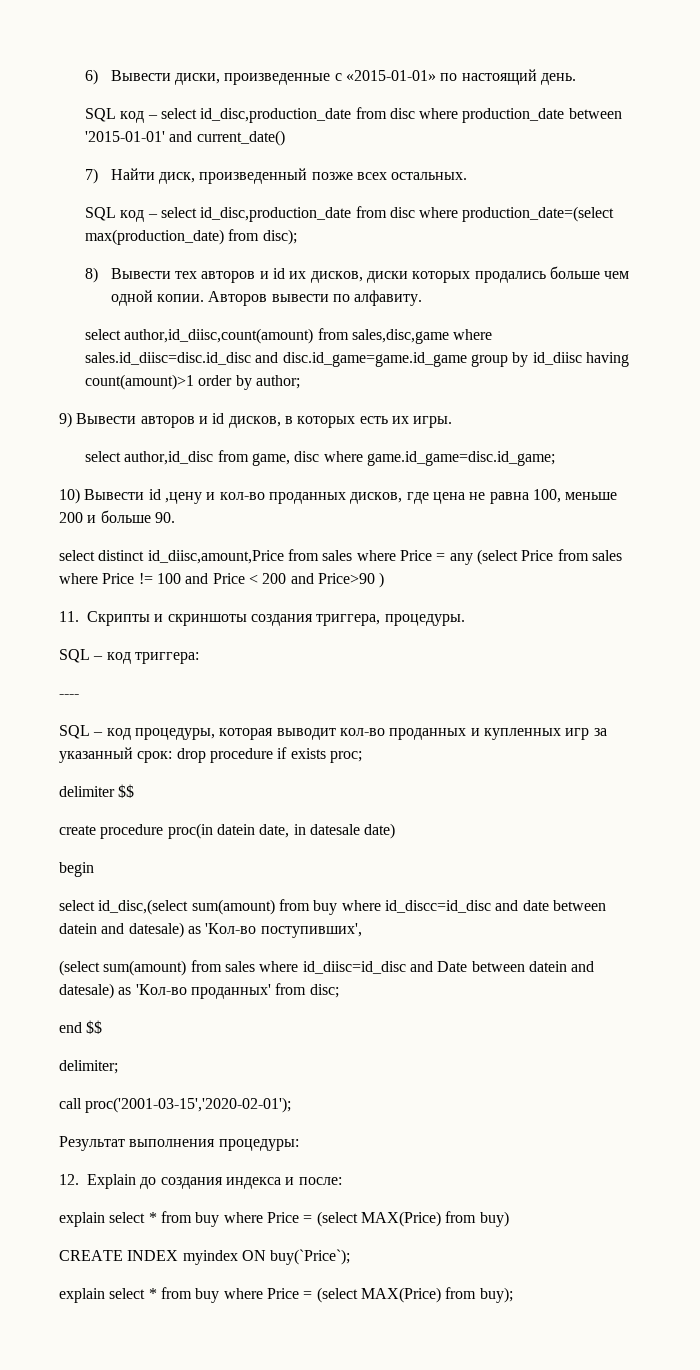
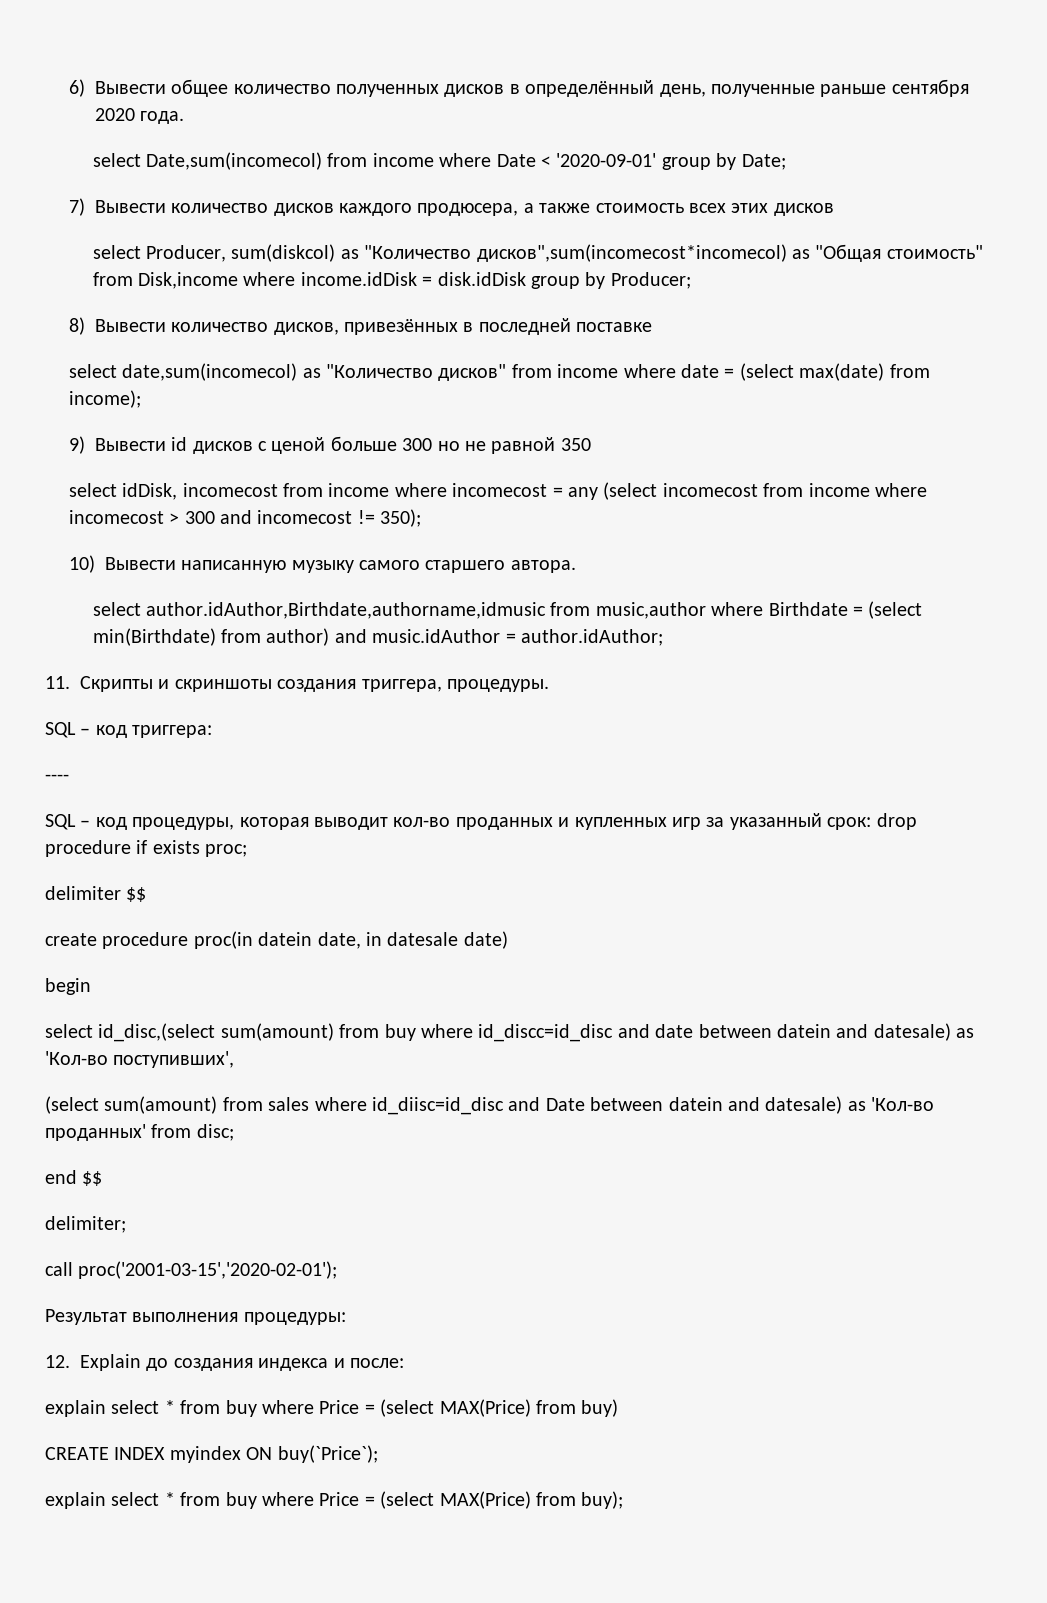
- 6) Вывести диски, произведенные с «2015-01-01» по настоящий день.
- SQL код – select id_disc,production_date from disc where production_date between '2015-01-01' and current_date()
- 7) Найти диск, произведенный позже всех остальных.
- SQL код – select id_disc,production_date from disc where production_date=(select max(production_date) from disc);
- 8) Вывести тех авторов и id их дисков, диски которых продались больше чем одной копии. Авторов вывести по алфавиту.
- select author,id_diisc,count(amount) from sales,disc,game where sales.id_diisc=disc.id_disc and disc.id_game=game.id_game group by id_diisc having count(amount)>1 order by author;
- 9) Вывести авторов и id дисков, в которых есть их игры.
- select author,id_disc from game, disc where game.id_game=disc.id_game;
- 10) Вывести id ,цену и кол-во проданных дисков, где цена не равна 100, меньше 200 и больше 90.
- select distinct id_diisc,amount,Price from sales where Price = any (select Price from sales where Price != 100 and Price < 200 and Price>90 )
+ 6) Вывести общее количество полученных дисков в определённый день, полученные раньше сентября 2020 года.
+ select Date,sum(incomecol) from income where Date < '2020-09-01' group by Date;
+ 7) Вывести количество дисков каждого продюсера, а также стоимость всех этих дисков
+ select Producer, sum(diskcol) as "Количество дисков",sum(incomecost*incomecol) as "Общая стоимость" from Disk,income where income.idDisk = disk.idDisk group by Producer;
+ 8) Вывести количество дисков, привезённых в последней поставке
+ select date,sum(incomecol) as "Количество дисков" from income where date = (select max(date) from income);
+ 9) Вывести id дисков с ценой больше 300 но не равной 350
+ select idDisk, incomecost from income where incomecost = any (select incomecost from income where incomecost > 300 and incomecost != 350);
+ 10) Вывести написанную музыку самого старшего автора.
+ select author.idAuthor,Birthdate,authorname,idmusic from music,author where Birthdate = (select min(Birthdate) from author) and music.idAuthor = author.idAuthor;

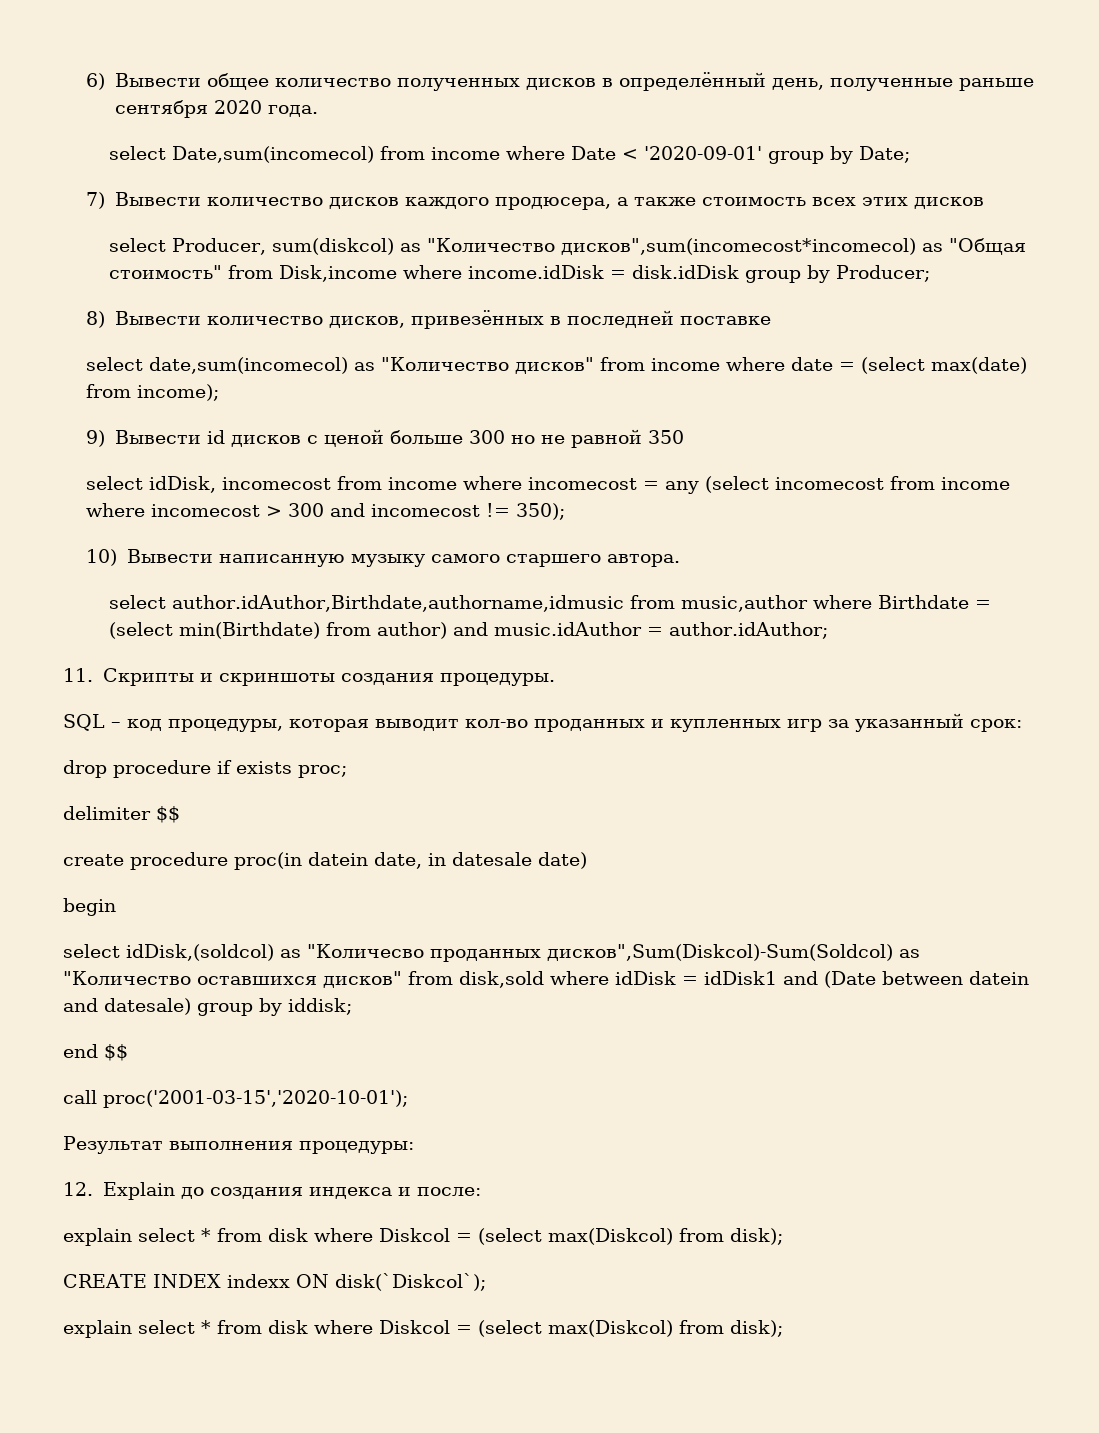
- 11. Скрипты и скриншоты создания триггера, процедуры.
+ 11. Скрипты и скриншоты создания процедуры.
- SQL – код триггера:
- ----
- SQL – код процедуры, которая выводит кол-во проданных и купленных игр за указанный срок: drop procedure if exists proc;
+ SQL – код процедуры, которая выводит кол-во проданных и купленных игр за указанный срок:
+ drop procedure if exists proc;
- select id_disc,(select sum(amount) from buy where id_discc=id_disc and date between datein and datesale) as 'Кол-во поступивших',
- (select sum(amount) from sales where id_diisc=id_disc and Date between datein and datesale) as 'Кол-во проданных' from disc;
+ select idDisk,(soldcol) as "Количесво проданных дисков",Sum(Diskcol)-Sum(Soldcol) as "Количество оставшихся дисков" from disk,sold where idDisk = idDisk1 and (Date between datein and datesale) group by iddisk;
- delimiter;
- call proc('2001-03-15','2020-02-01');
+ call proc('2001-03-15','2020-10-01');
  12. Explain до создания индекса и после:
- explain select * from buy where Price = (select MAX(Price) from buy)
+ explain select * from disk where Diskcol = (select max(Diskcol) from disk);
- CREATE INDEX myindex ON buy(`Price`);
- explain select * from buy where Price = (select MAX(Price) from buy);
+ CREATE INDEX indexx ON disk(`Diskcol`);
+ explain select * from disk where Diskcol = (select max(Diskcol) from disk);

